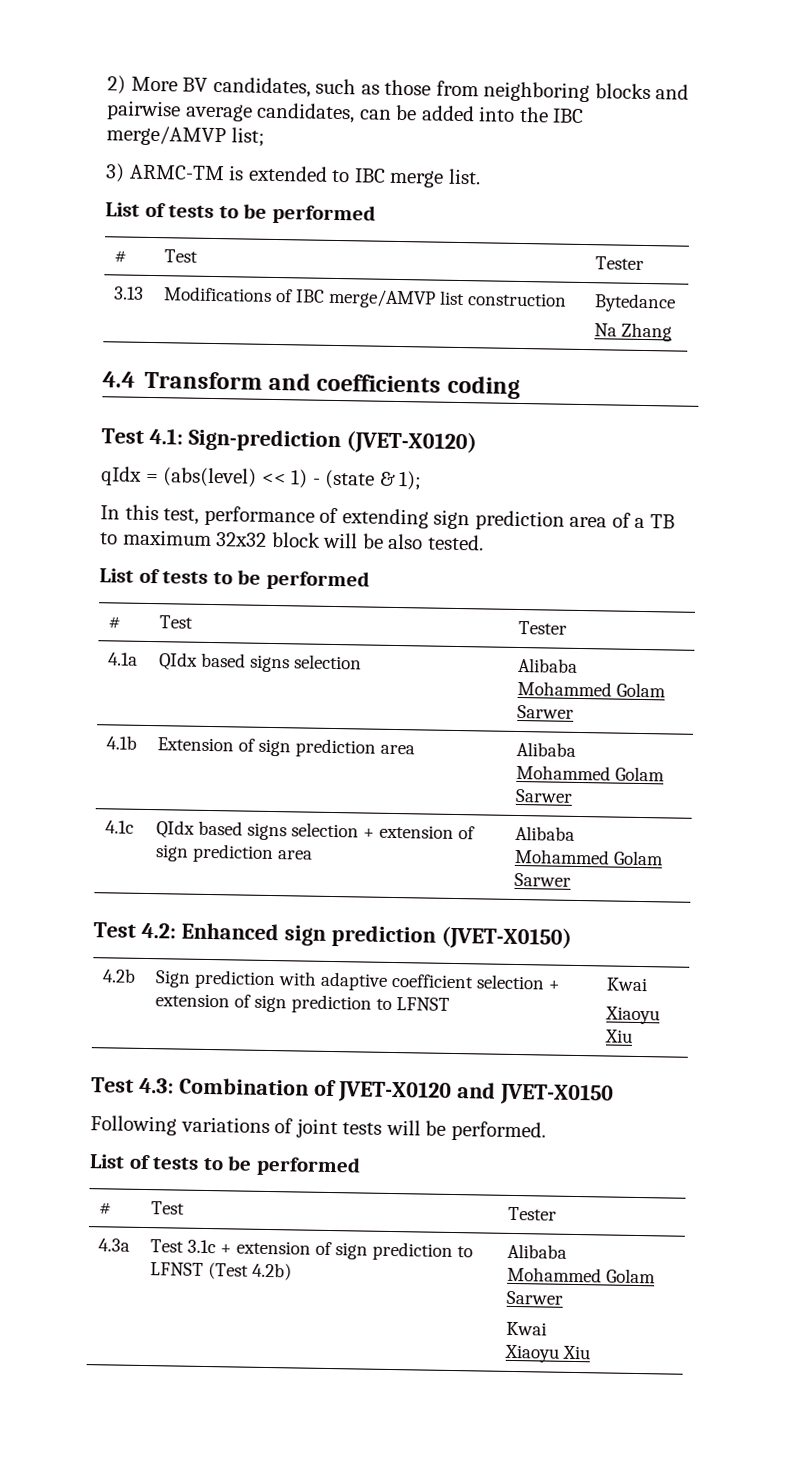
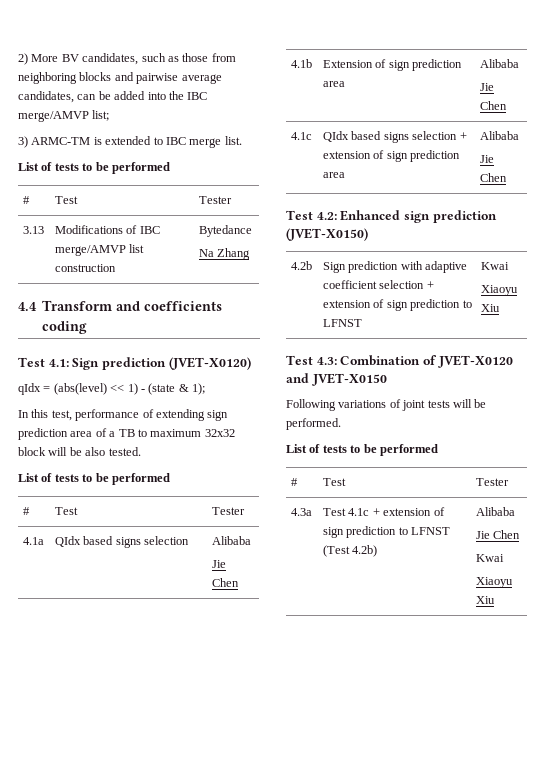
- Test 4.1: Sign-prediction (JVET-X0120)
+ Test 4.1: Sign prediction (JVET-X0120)
  4.1a | QIdx based signs selection | Alibaba
- Mohammed Golam Sarwer
+ Jie Chen
  4.1b | Extension of sign prediction area | Alibaba
- Mohammed Golam Sarwer
+ Jie Chen
  4.1c | QIdx based signs selection + extension of sign prediction area | Alibaba
- Mohammed Golam Sarwer
+ Jie Chen
- 4.3a | Test 3.1c + extension of sign prediction to LFNST (Test 4.2b) | Alibaba
- Mohammed Golam Sarwer
+ 4.3a | Test 4.1c + extension of sign prediction to LFNST (Test 4.2b) | Alibaba
+ Jie Chen

